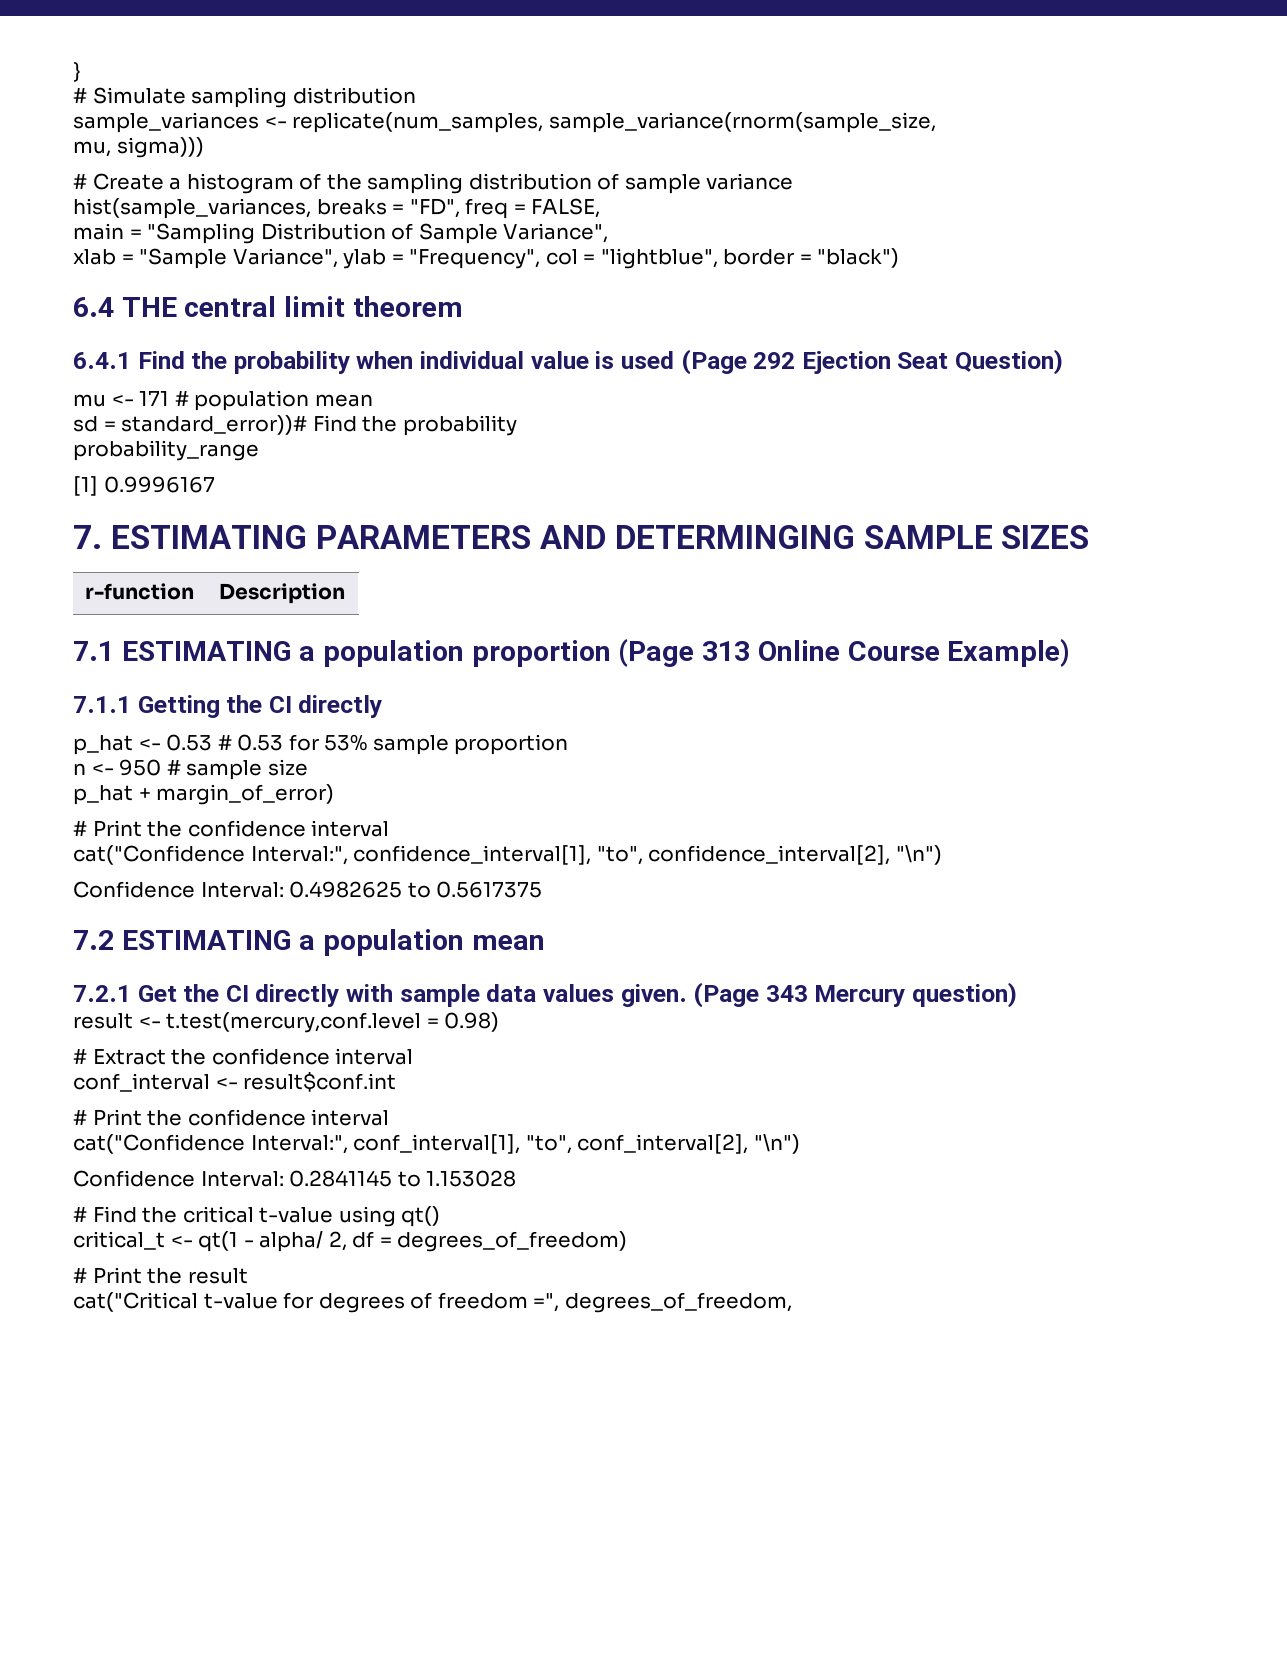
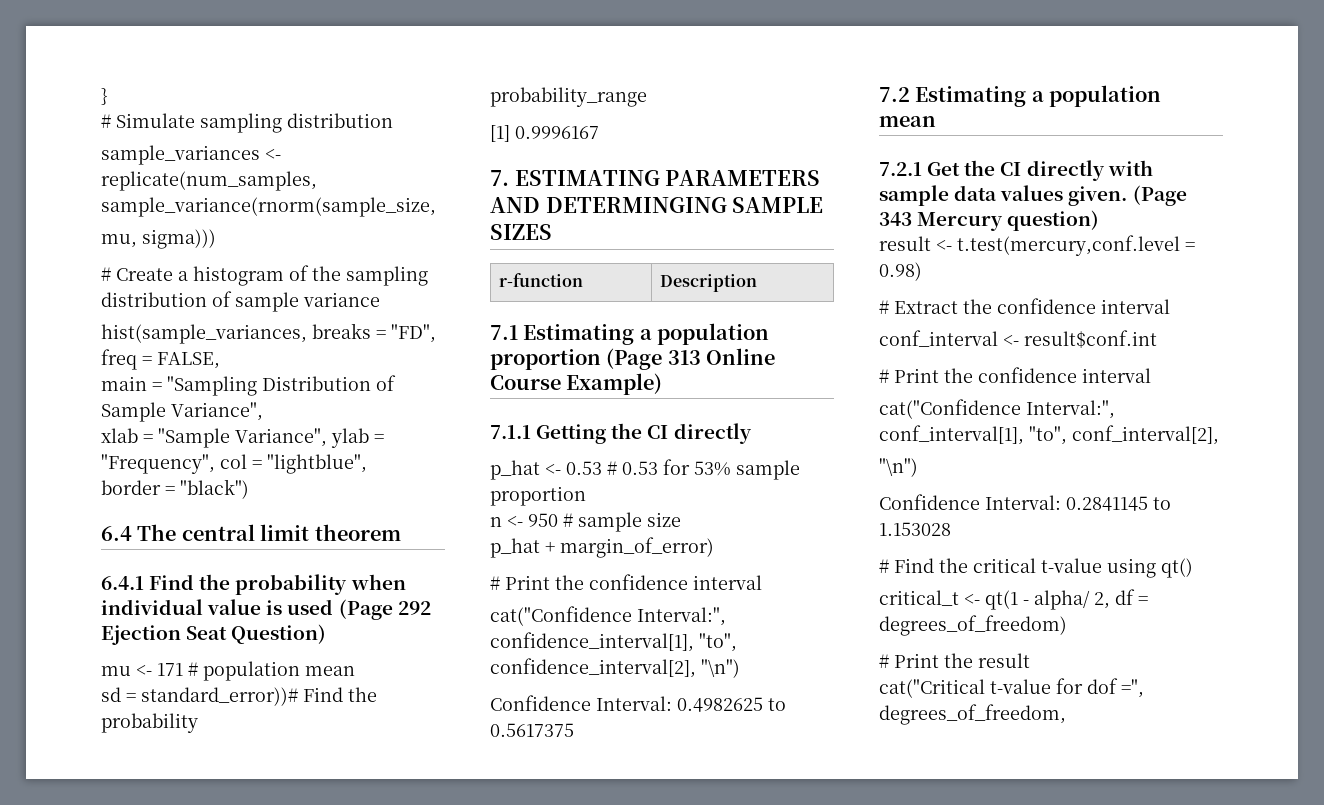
- xlab = "Sample Variance", ylab = "Frequency", col = "lightblue", border = "black")
+ xlab = "Sample Variance", ylab = "Frequency", col = "lightblue",
+ border = "black")
- 6.4 THE central limit theorem
+ 6.4 The central limit theorem
- 7.1 ESTIMATING a population proportion (Page 313 Online Course Example)
+ 7.1 Estimating a population proportion (Page 313 Online Course Example)
- 7.2 ESTIMATING a population mean
+ 7.2 Estimating a population mean
- cat("Confidence Interval:", conf_interval[1], "to", conf_interval[2], "\n")
+ cat("Confidence Interval:", conf_interval[1], "to", conf_interval[2],
+ "\n")
- cat("Critical t-value for degrees of freedom =", degrees_of_freedom,
+ cat("Critical t-value for dof =", degrees_of_freedom,

